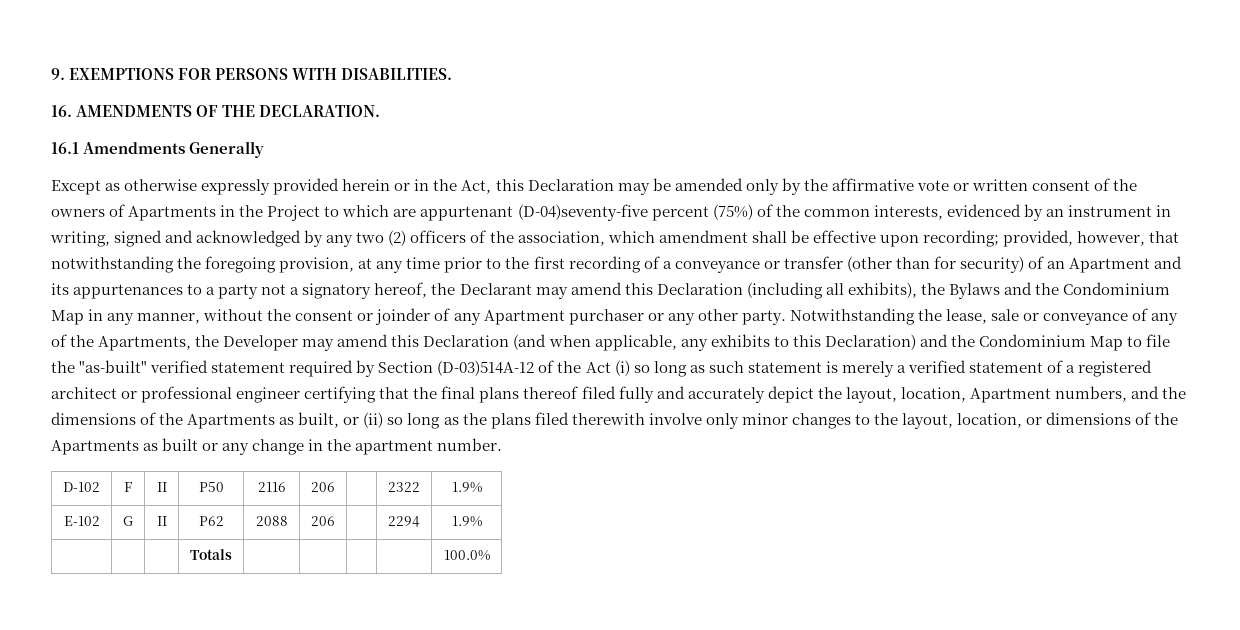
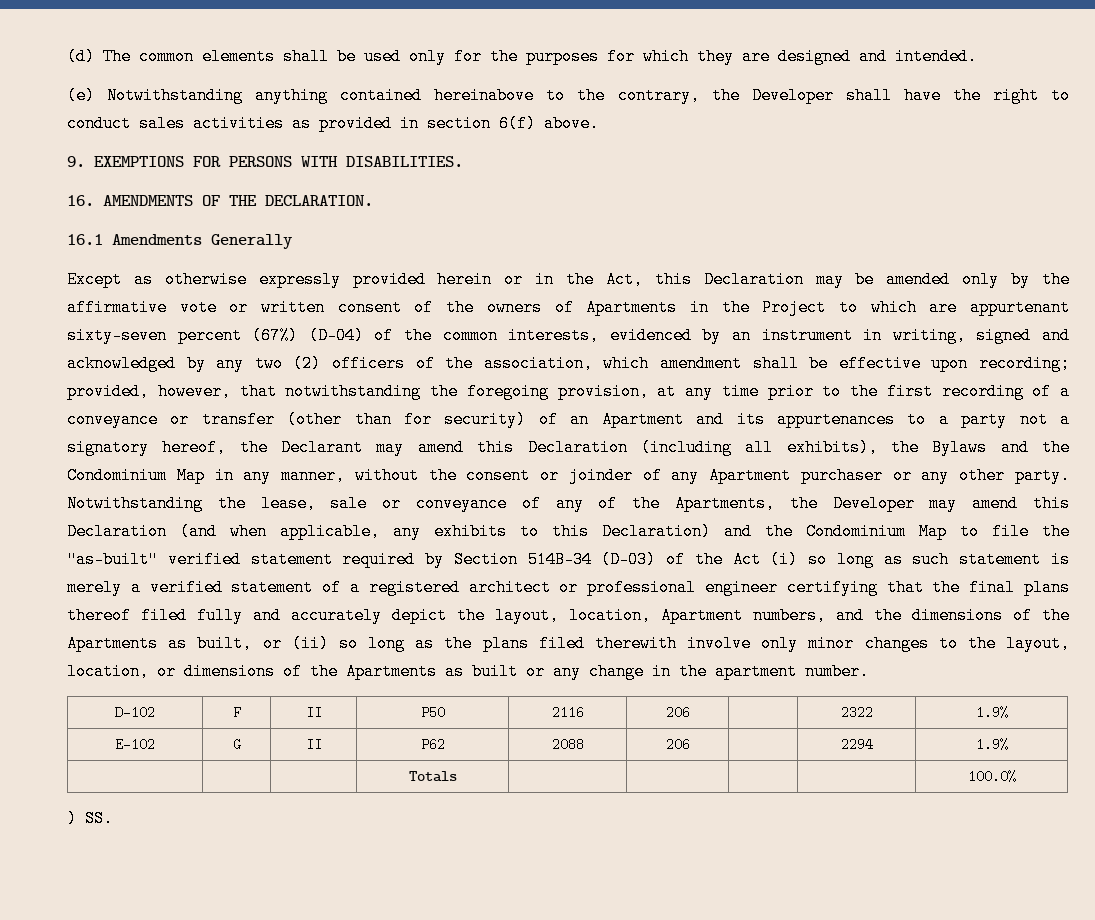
+ (d) The common elements shall be used only for the purposes for which they are designed and intended.
+ (e) Notwithstanding anything contained hereinabove to the contrary, the Developer shall have the right to conduct sales activities as provided in section 6(f) above.
- Except as otherwise expressly provided herein or in the Act, this Declaration may be amended only by the affirmative vote or written consent of the owners of Apartments in the Project to which are appurtenant (D-04)seventy-five percent (75%) of the common interests, evidenced by an instrument in writing, signed and acknowledged by any two (2) officers of the association, which amendment shall be effective upon recording;
+ Except as otherwise expressly provided herein or in the Act, this Declaration may be amended only by the affirmative vote or written consent of the owners of Apartments in the Project to which are appurtenant sixty-seven percent (67%) (D-04) of the common interests, evidenced by an instrument in writing, signed and acknowledged by any two (2) officers of the association, which amendment shall be effective upon recording;
- Notwithstanding the lease, sale or conveyance of any of the Apartments, the Developer may amend this Declaration (and when applicable, any exhibits to this Declaration) and the Condominium Map to file the "as-built" verified statement required by Section (D-03)514A-12 of the Act (i) so long as such statement is merely a verified statement of a registered architect or professional engineer certifying that the final plans thereof filed fully and accurately depict the layout, location, Apartment numbers, and the dimensions of the Apartments as built, or (ii) so long as the plans filed therewith involve only minor changes to the layout, location, or dimensions of the Apartments as built or any change in the apartment number.
+ Notwithstanding the lease, sale or conveyance of any of the Apartments, the Developer may amend this Declaration (and when applicable, any exhibits to this Declaration) and the Condominium Map to file the "as-built" verified statement required by Section 514B-34 (D-03) of the Act (i) so long as such statement is merely a verified statement of a registered architect or professional engineer certifying that the final plans thereof filed fully and accurately depict the layout, location, Apartment numbers, and the dimensions of the Apartments as built, or (ii) so long as the plans filed therewith involve only minor changes to the layout, location, or dimensions of the Apartments as built or any change in the apartment number.
+ ) SS.

